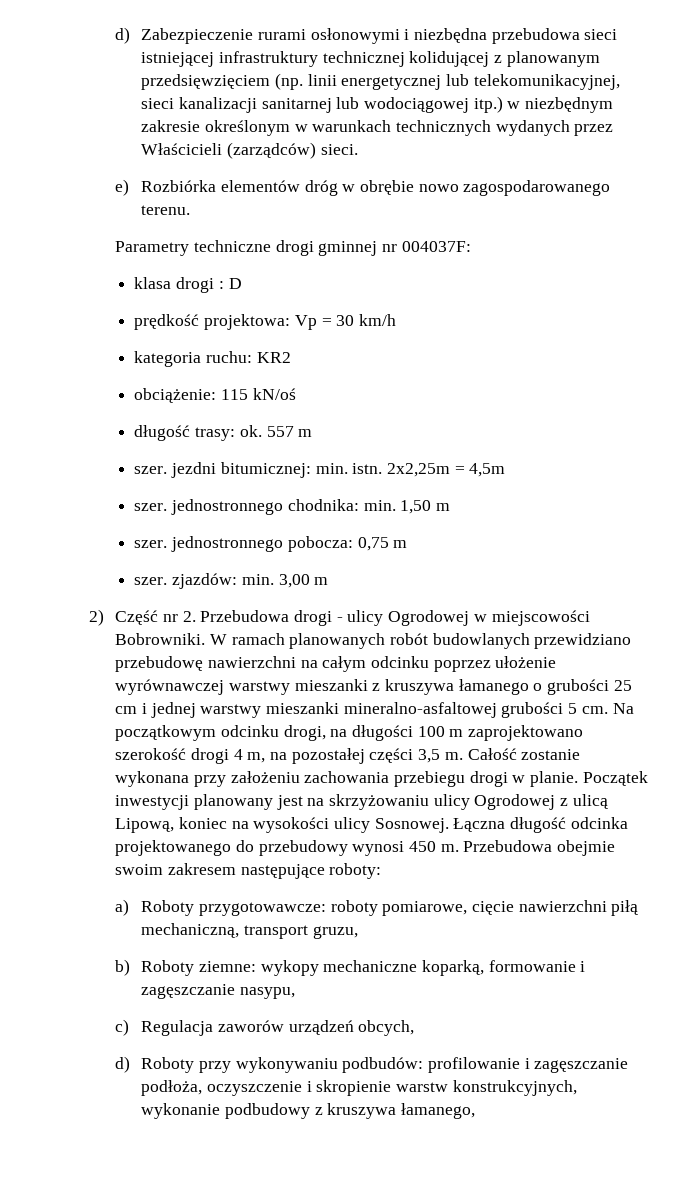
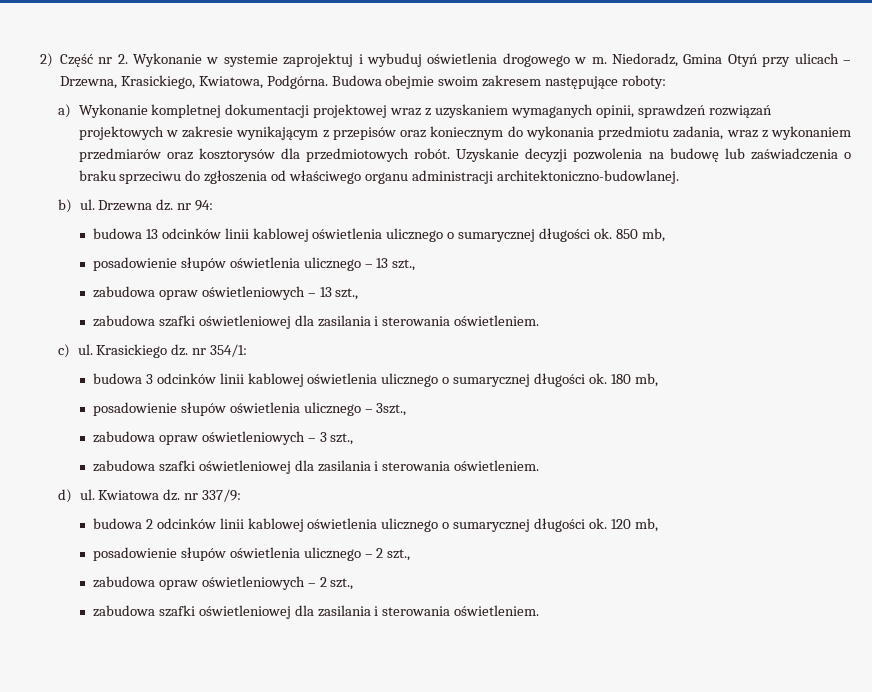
- d) Zabezpieczenie rurami osłonowymi i niezbędna przebudowa sieci istniejącej infrastruktury technicznej kolidującej z planowanym przedsięwzięciem (np. linii energetycznej lub telekomunikacyjnej, sieci kanalizacji sanitarnej lub wodociągowej itp.) w niezbędnym zakresie określonym w warunkach technicznych wydanych przez Właścicieli (zarządców) sieci.
- e) Rozbiórka elementów dróg w obrębie nowo zagospodarowanego terenu.
- Parametry techniczne drogi gminnej nr 004037F:
- klasa drogi : D
- prędkość projektowa: Vp = 30 km/h
- kategoria ruchu: KR2
- obciążenie: 115 kN/oś
- długość trasy: ok. 557 m
- szer. jezdni bitumicznej: min. istn. 2x2,25m = 4,5m
- szer. jednostronnego chodnika: min. 1,50 m
- szer. jednostronnego pobocza: 0,75 m
- szer. zjazdów: min. 3,00 m
- 2) Część nr 2. Przebudowa drogi - ulicy Ogrodowej w miejscowości Bobrowniki. W ramach planowanych robót budowlanych przewidziano przebudowę nawierzchni na całym odcinku poprzez ułożenie wyrównawczej warstwy mieszanki z kruszywa łamanego o grubości 25 cm i jednej warstwy mieszanki mineralno-asfaltowej grubości 5 cm. Na początkowym odcinku drogi, na długości 100 m zaprojektowano szerokość drogi 4 m, na pozostałej części 3,5 m. Całość zostanie wykonana przy założeniu zachowania przebiegu drogi w planie. Początek inwestycji planowany jest na skrzyżowaniu ulicy Ogrodowej z ulicą Lipową, koniec na wysokości ulicy Sosnowej. Łączna długość odcinka projektowanego do przebudowy wynosi 450 m. Przebudowa obejmie swoim zakresem następujące roboty:
+ 2) Część nr 2. Wykonanie w systemie zaprojektuj i wybuduj oświetlenia drogowego w m. Niedoradz, Gmina Otyń przy ulicach – Drzewna, Krasickiego, Kwiatowa, Podgórna. Budowa obejmie swoim zakresem następujące roboty:
- a) Roboty przygotowawcze: roboty pomiarowe, cięcie nawierzchni piłą mechaniczną, transport gruzu,
- b) Roboty ziemne: wykopy mechaniczne koparką, formowanie i zagęszczanie nasypu,
- c) Regulacja zaworów urządzeń obcych,
- d) Roboty przy wykonywaniu podbudów: profilowanie i zagęszczanie podłoża, oczyszczenie i skropienie warstw konstrukcyjnych, wykonanie podbudowy z kruszywa łamanego,
+ a) Wykonanie kompletnej dokumentacji projektowej wraz z uzyskaniem wymaganych opinii, sprawdzeń rozwiązań projektowych w zakresie wynikającym z przepisów oraz koniecznym do wykonania przedmiotu zadania, wraz z wykonaniem przedmiarów oraz kosztorysów dla przedmiotowych robót. Uzyskanie decyzji pozwolenia na budowę lub zaświadczenia o braku sprzeciwu do zgłoszenia od właściwego organu administracji architektoniczno-budowlanej.
+ b) ul. Drzewna dz. nr 94:
+ budowa 13 odcinków linii kablowej oświetlenia ulicznego o sumarycznej długości ok. 850 mb,
+ posadowienie słupów oświetlenia ulicznego – 13 szt.,
+ zabudowa opraw oświetleniowych – 13 szt.,
+ zabudowa szafki oświetleniowej dla zasilania i sterowania oświetleniem.
+ c) ul. Krasickiego dz. nr 354/1:
+ budowa 3 odcinków linii kablowej oświetlenia ulicznego o sumarycznej długości ok. 180 mb,
+ posadowienie słupów oświetlenia ulicznego – 3szt.,
+ zabudowa opraw oświetleniowych – 3 szt.,
+ zabudowa szafki oświetleniowej dla zasilania i sterowania oświetleniem.
+ d) ul. Kwiatowa dz. nr 337/9:
+ budowa 2 odcinków linii kablowej oświetlenia ulicznego o sumarycznej długości ok. 120 mb,
+ posadowienie słupów oświetlenia ulicznego – 2 szt.,
+ zabudowa opraw oświetleniowych – 2 szt.,
+ zabudowa szafki oświetleniowej dla zasilania i sterowania oświetleniem.

